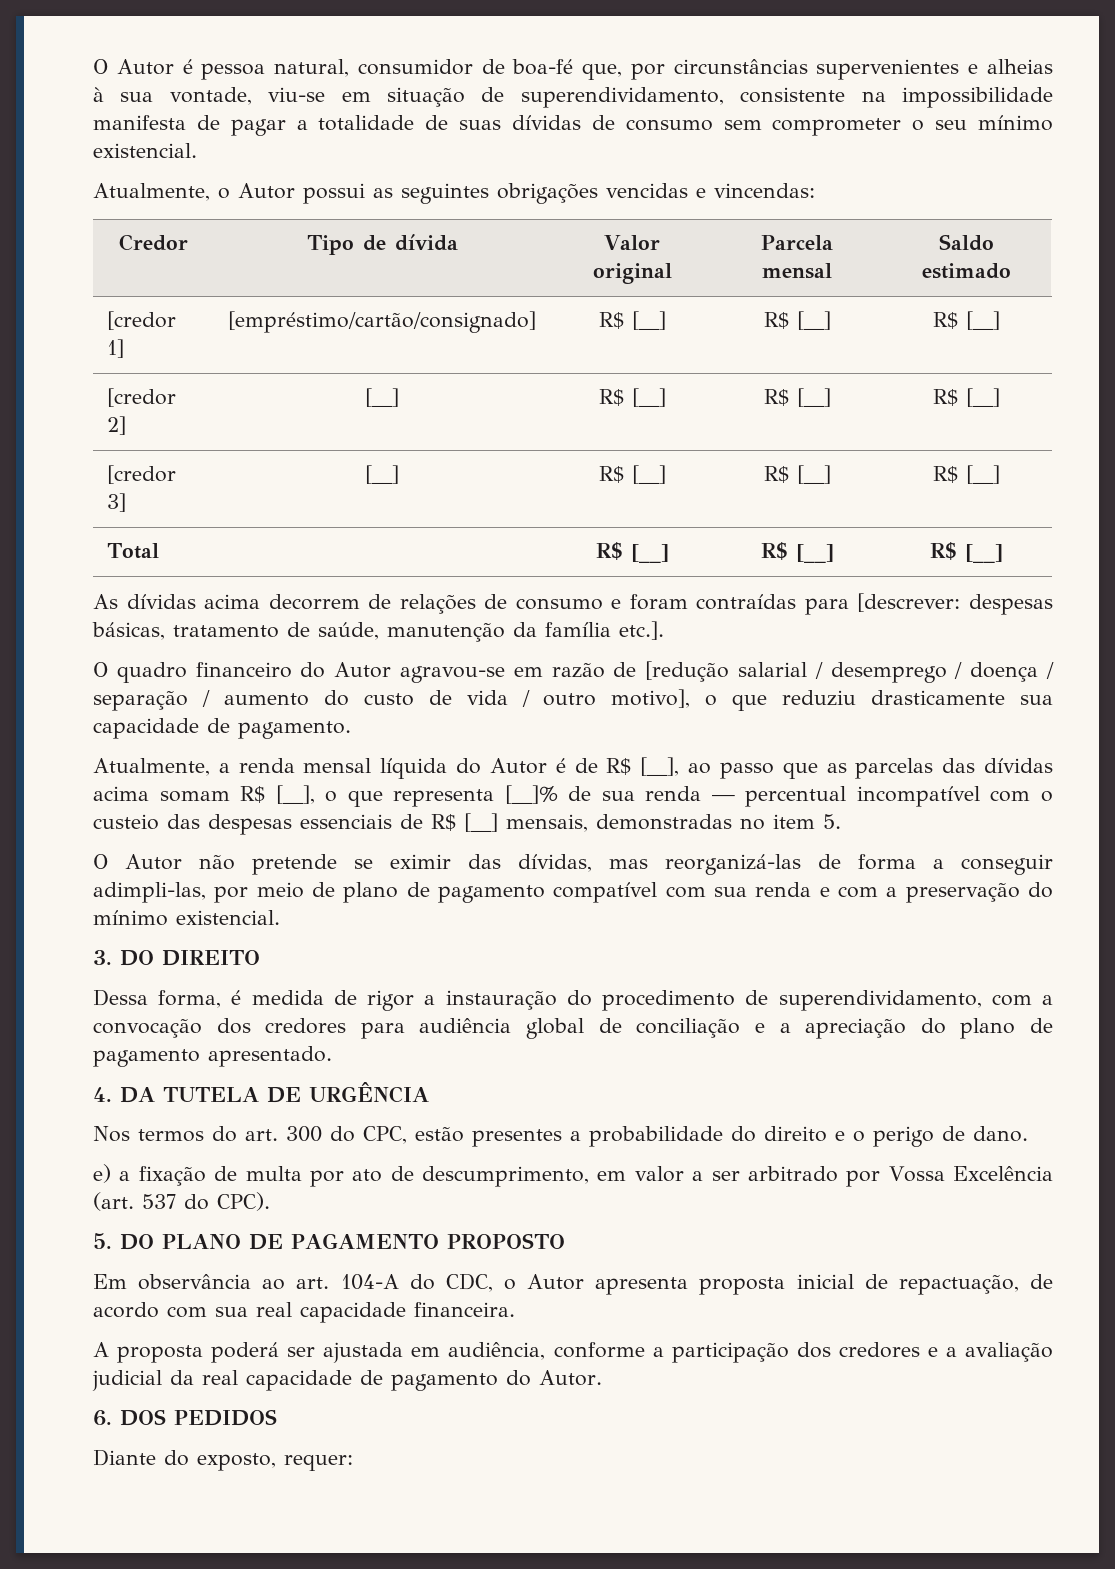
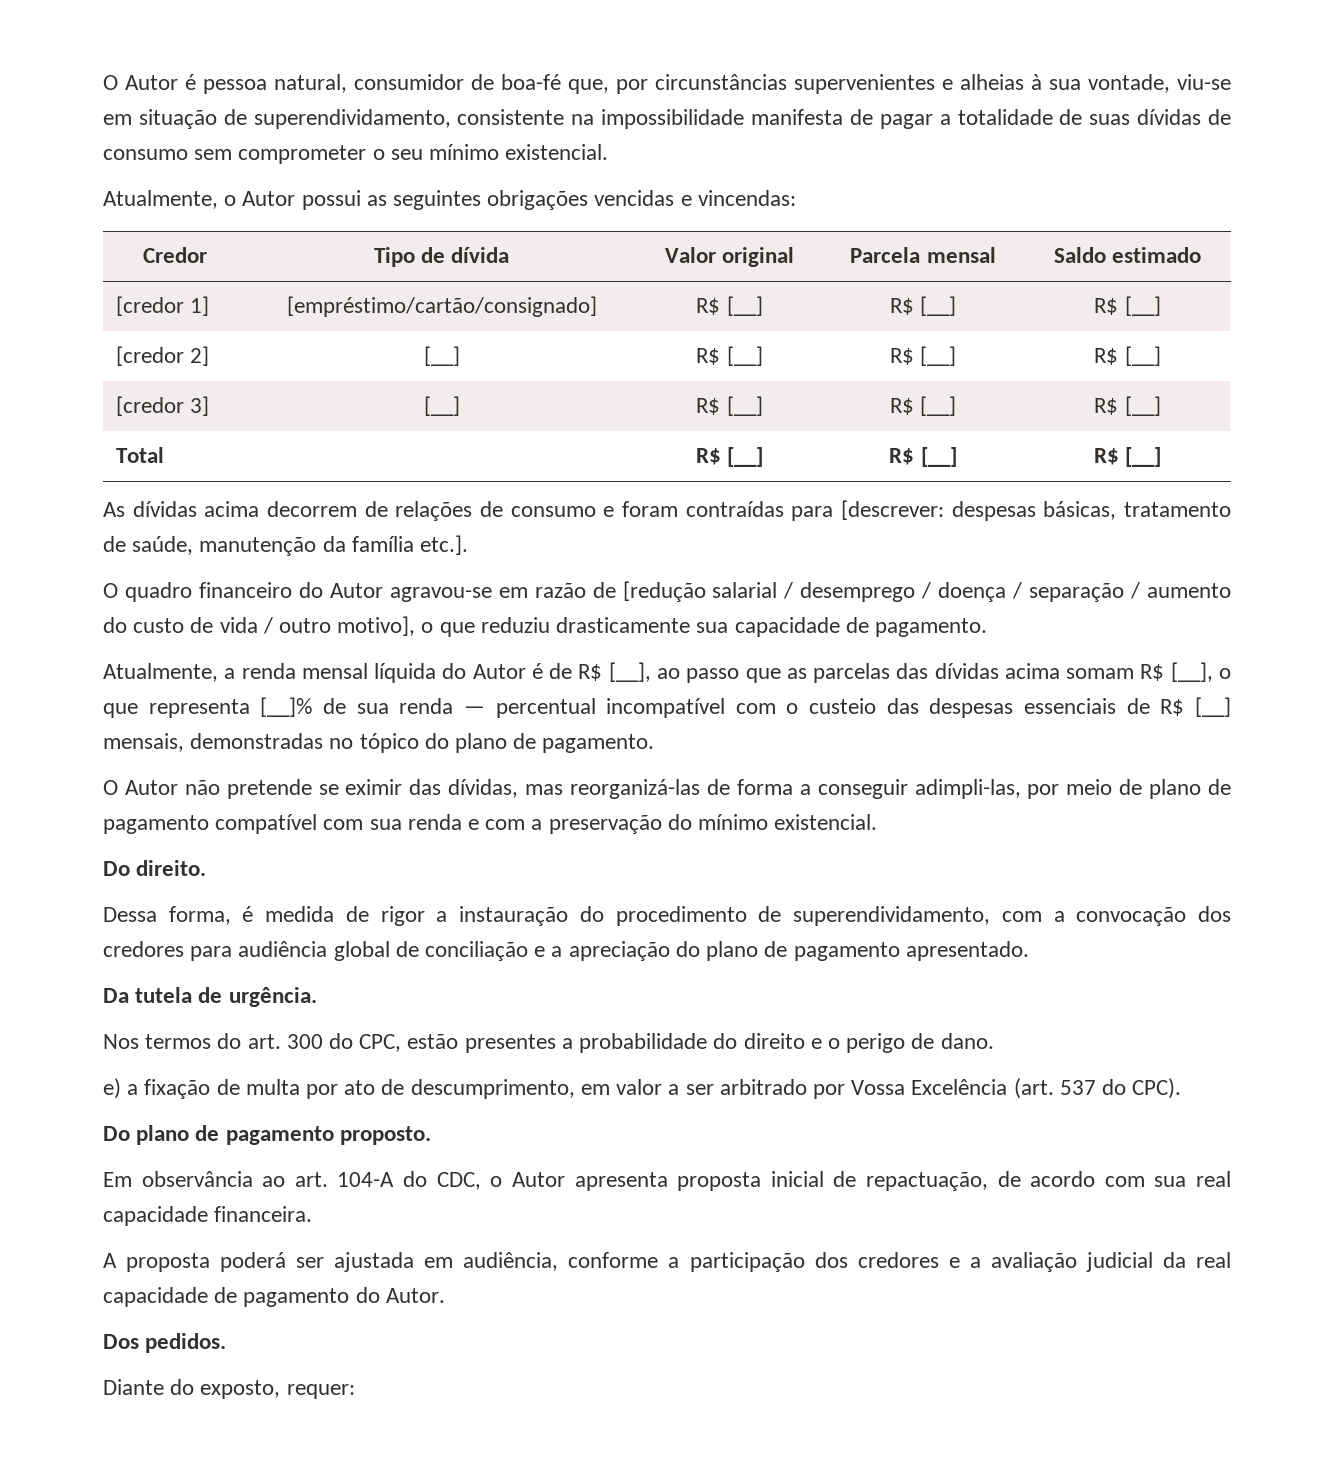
- Atualmente, a renda mensal líquida do Autor é de R$ [__], ao passo que as parcelas das dívidas acima somam R$ [__], o que representa [__]% de sua renda — percentual incompatível com o custeio das despesas essenciais de R$ [__] mensais, demonstradas no item 5.
+ Atualmente, a renda mensal líquida do Autor é de R$ [__], ao passo que as parcelas das dívidas acima somam R$ [__], o que representa [__]% de sua renda — percentual incompatível com o custeio das despesas essenciais de R$ [__] mensais, demonstradas no tópico do plano de pagamento.
- 3. DO DIREITO
+ Do direito.
- 4. DA TUTELA DE URGÊNCIA
+ Da tutela de urgência.
- 5. DO PLANO DE PAGAMENTO PROPOSTO
+ Do plano de pagamento proposto.
- 6. DOS PEDIDOS
+ Dos pedidos.

